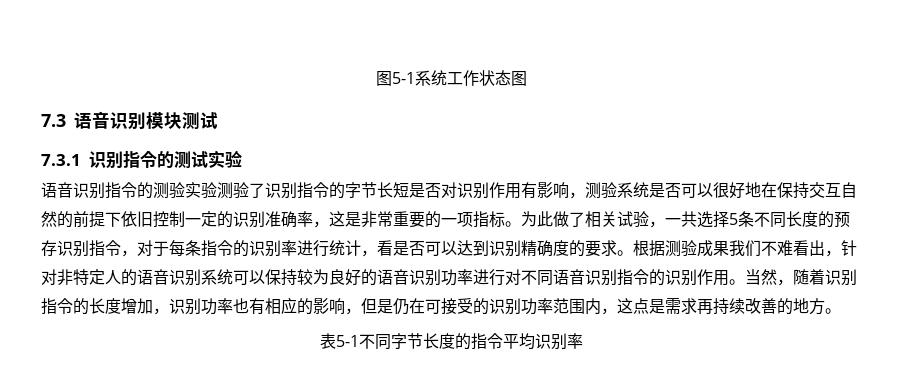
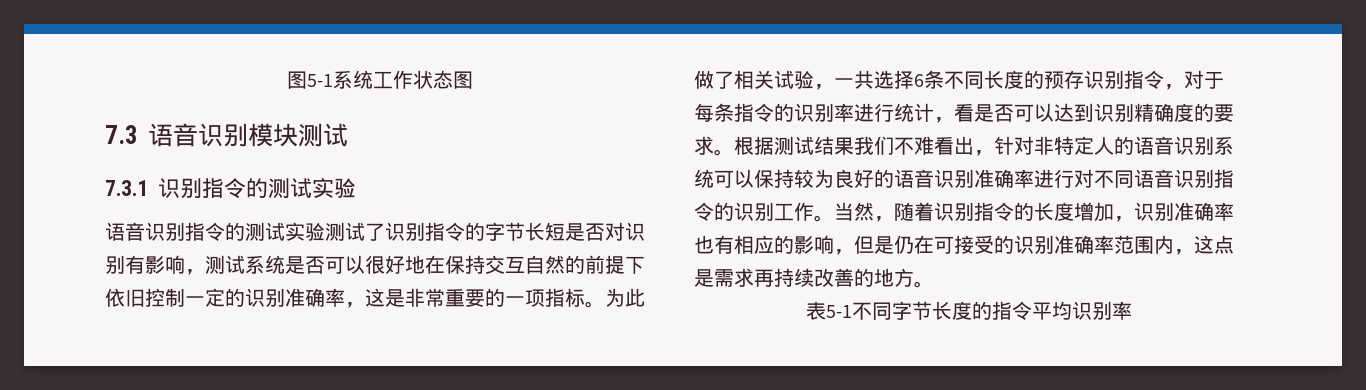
- 语音识别指令的测验实验测验了识别指令的字节长短是否对识别作用有影响，测验系统是否可以很好地在保持交互自然的前提下依旧控制一定的识别准确率，这是非常重要的一项指标。
+ 语音识别指令的测试实验测试了识别指令的字节长短是否对识别有影响，测试系统是否可以很好地在保持交互自然的前提下依旧控制一定的识别准确率，这是非常重要的一项指标。
- 为此做了相关试验，一共选择5条不同长度的预存识别指令，对于每条指令的识别率进行统计，看是否可以达到识别精确度的要求。
+ 为此做了相关试验，一共选择6条不同长度的预存识别指令，对于每条指令的识别率进行统计，看是否可以达到识别精确度的要求。
- 根据测验成果我们不难看出，针对非特定人的语音识别系统可以保持较为良好的语音识别功率进行对不同语音识别指令的识别作用。
+ 根据测试结果我们不难看出，针对非特定人的语音识别系统可以保持较为良好的语音识别准确率进行对不同语音识别指令的识别工作。
- 当然，随着识别指令的长度增加，识别功率也有相应的影响，但是仍在可接受的识别功率范围内，这点是需求再持续改善的地方。
+ 当然，随着识别指令的长度增加，识别准确率也有相应的影响，但是仍在可接受的识别准确率范围内，这点是需求再持续改善的地方。

